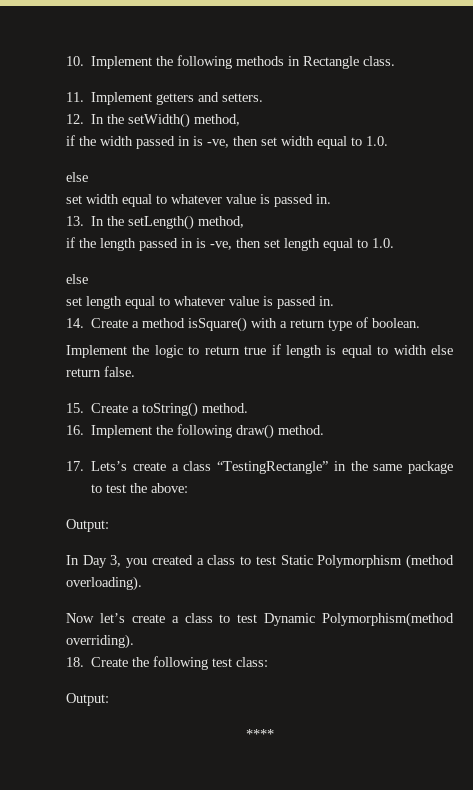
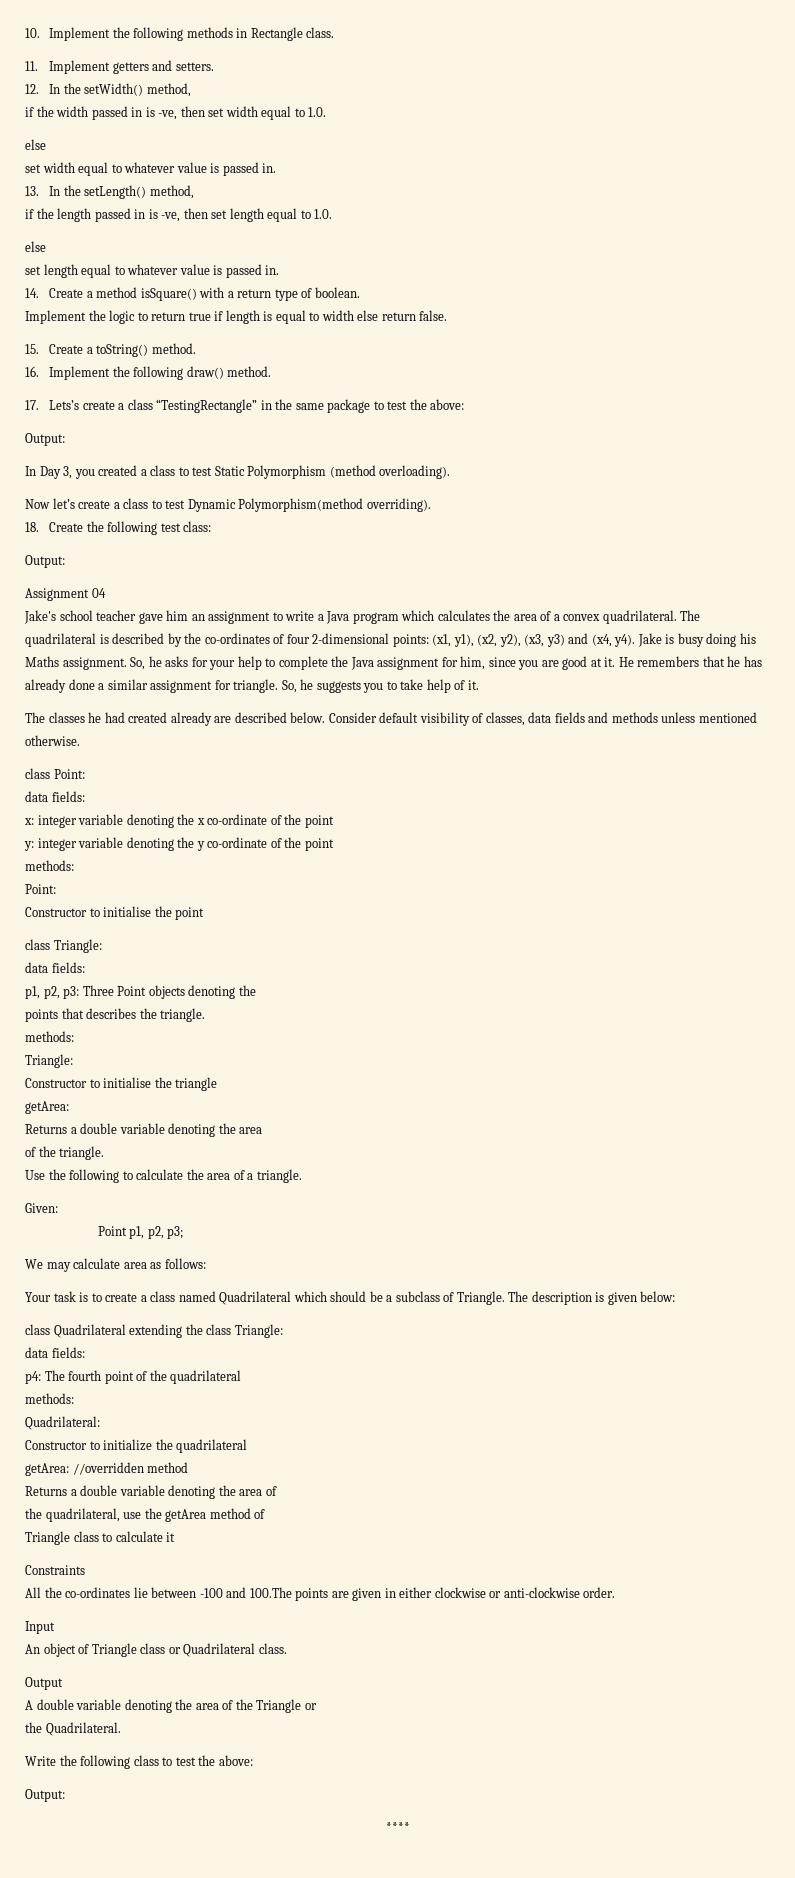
+ Assignment 04
+ Jake's school teacher gave him an assignment to write a Java program which calculates the area of a convex quadrilateral. The quadrilateral is described by the co-ordinates of four 2-dimensional points: (x1, y1), (x2, y2), (x3, y3) and (x4, y4). Jake is busy doing his Maths assignment. So, he asks for your help to complete the Java assignment for him, since you are good at it. He remembers that he has already done a similar assignment for triangle. So, he suggests you to take help of it.
+ The classes he had created already are described below. Consider default visibility of classes, data fields and methods unless mentioned otherwise.
+ class Point:
+ data fields:
+ x: integer variable denoting the x co-ordinate of the point
+ y: integer variable denoting the y co-ordinate of the point
+ methods:
+ Point:
+ Constructor to initialise the point
+ class Triangle:
+ data fields:
+ p1, p2, p3: Three Point objects denoting the
+ points that describes the triangle.
+ methods:
+ Triangle:
+ Constructor to initialise the triangle
+ getArea:
+ Returns a double variable denoting the area
+ of the triangle.
+ Use the following to calculate the area of a triangle.
+ Given:
+ Point p1, p2, p3;
+ We may calculate area as follows:
+ Your task is to create a class named Quadrilateral which should be a subclass of Triangle. The description is given below:
+ class Quadrilateral extending the class Triangle:
+ data fields:
+ p4: The fourth point of the quadrilateral
+ methods:
+ Quadrilateral:
+ Constructor to initialize the quadrilateral
+ getArea: //overridden method
+ Returns a double variable denoting the area of
+ the quadrilateral, use the getArea method of
+ Triangle class to calculate it
+ Constraints
+ All the co-ordinates lie between -100 and 100.The points are given in either clockwise or anti-clockwise order.
+ Input
+ An object of Triangle class or Quadrilateral class.
+ Output
+ A double variable denoting the area of the Triangle or
+ the Quadrilateral.
+ Write the following class to test the above:
+ Output:

